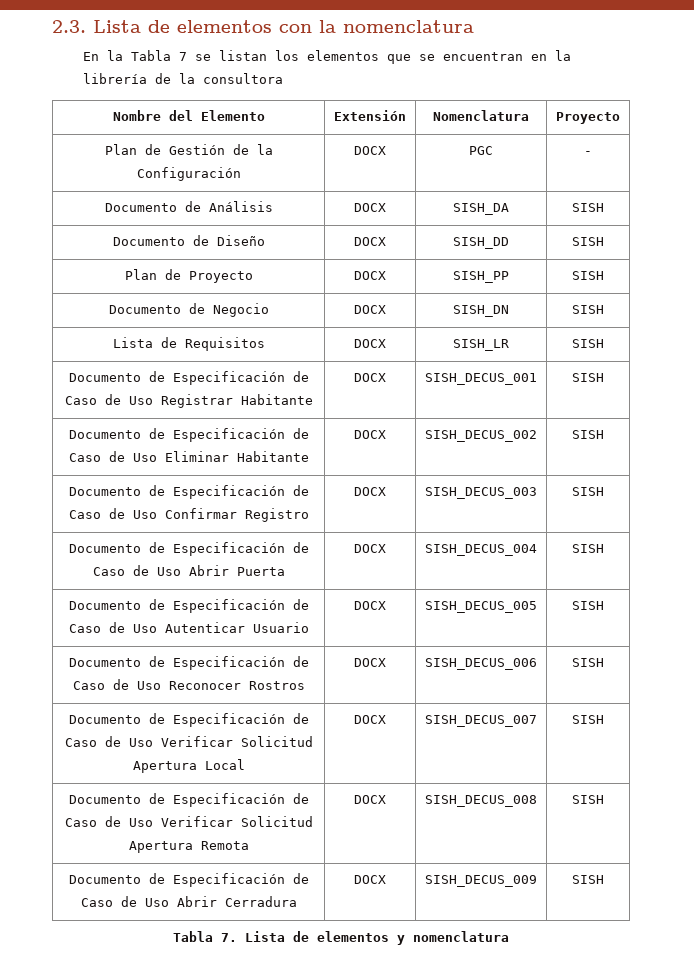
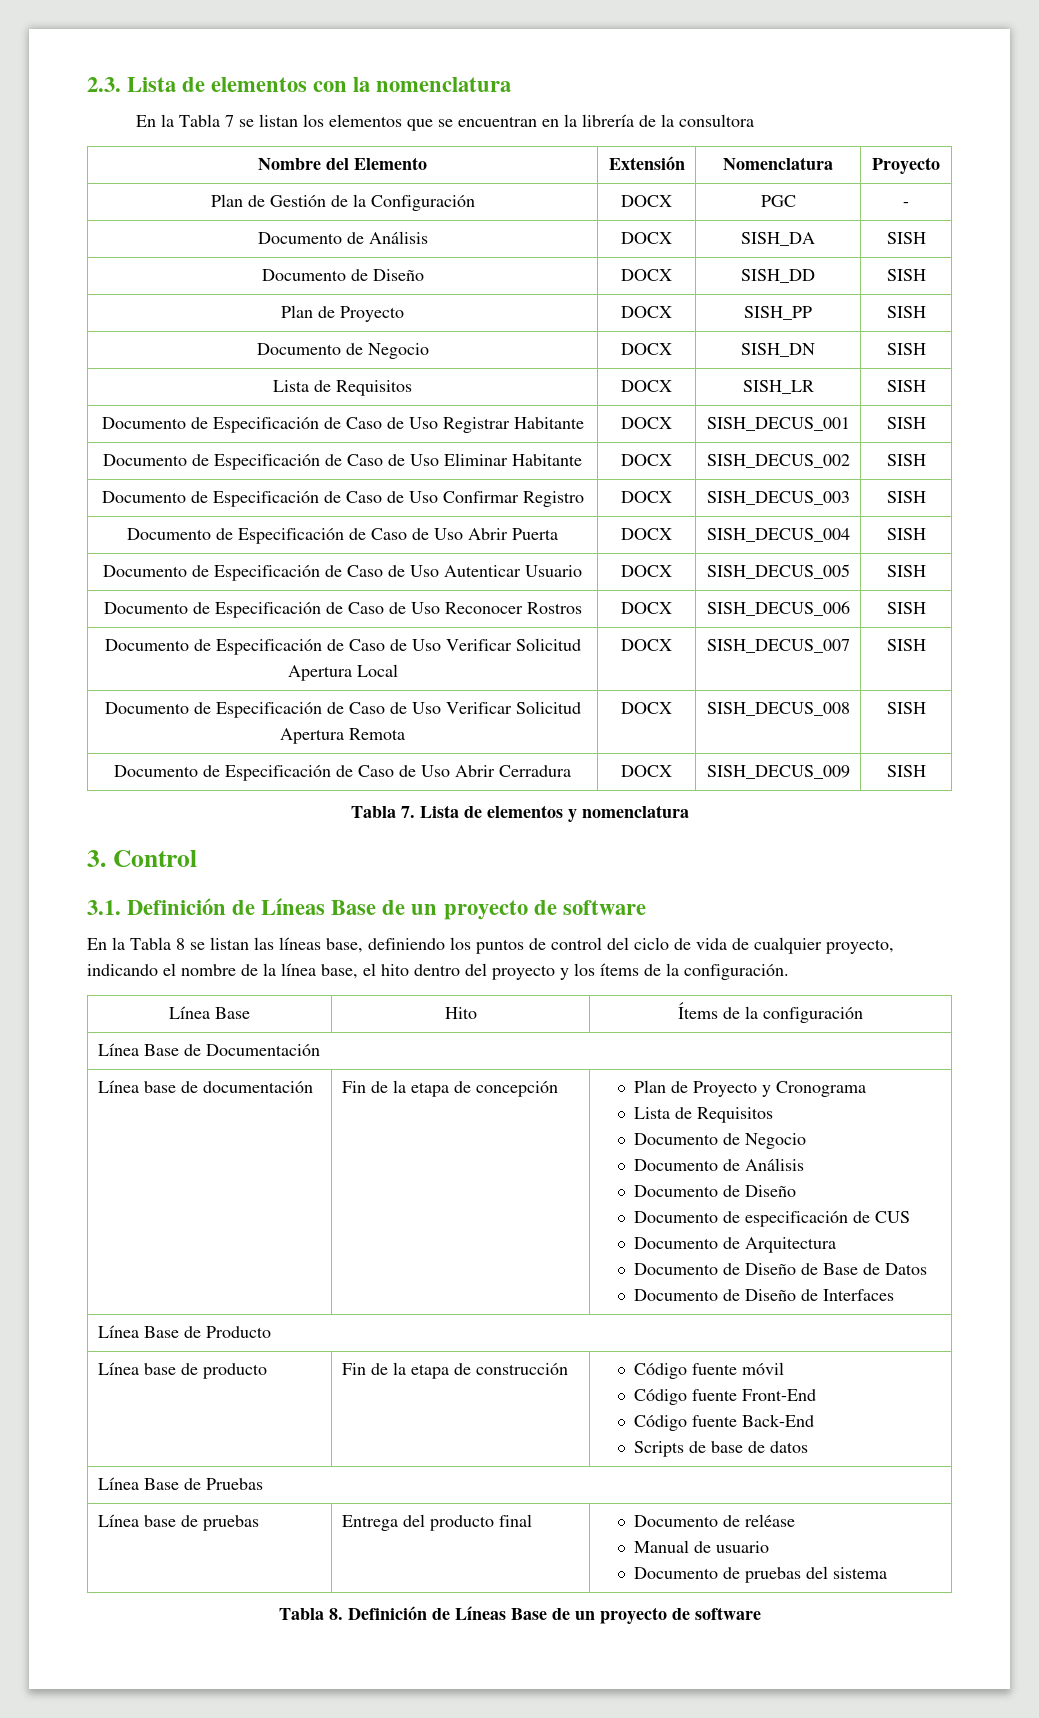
+ 3. Control
+ 3.1. Definición de Líneas Base de un proyecto de software
+ En la Tabla 8 se listan las líneas base, definiendo los puntos de control del ciclo de vida de cualquier proyecto, indicando el nombre de la línea base, el hito dentro del proyecto y los ítems de la configuración.
+ Línea Base | Hito | Ítems de la configuración
+ Línea Base de Documentación
+ Línea base de documentación | Fin de la etapa de concepción | Plan de Proyecto y Cronograma
+ Lista de Requisitos
+ Documento de Negocio
+ Documento de Análisis
+ Documento de Diseño
+ Documento de especificación de CUS
+ Documento de Arquitectura
+ Documento de Diseño de Base de Datos
+ Documento de Diseño de Interfaces
+ Línea Base de Producto
+ Línea base de producto | Fin de la etapa de construcción | Código fuente móvil
+ Código fuente Front-End
+ Código fuente Back-End
+ Scripts de base de datos
+ Línea Base de Pruebas
+ Línea base de pruebas | Entrega del producto final | Documento de reléase
+ Manual de usuario
+ Documento de pruebas del sistema
+ Tabla 8. Definición de Líneas Base de un proyecto de software

